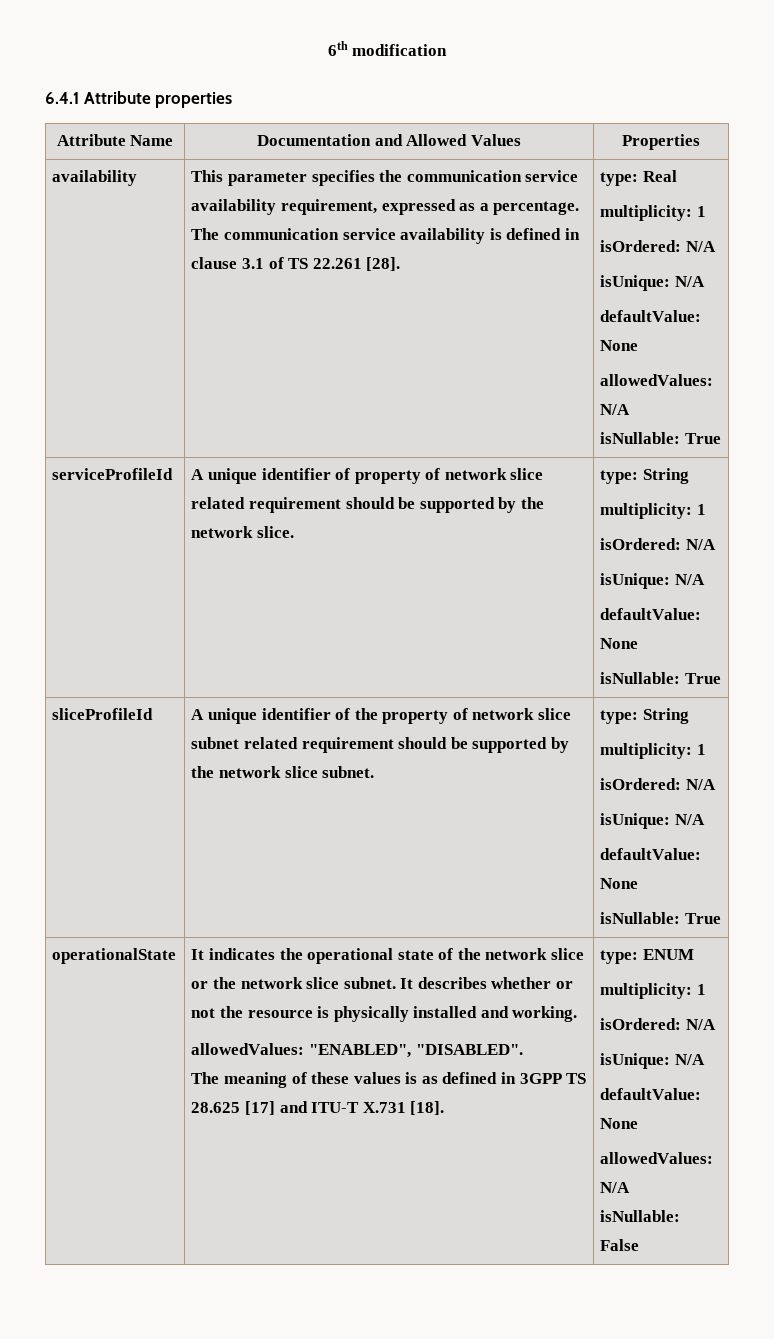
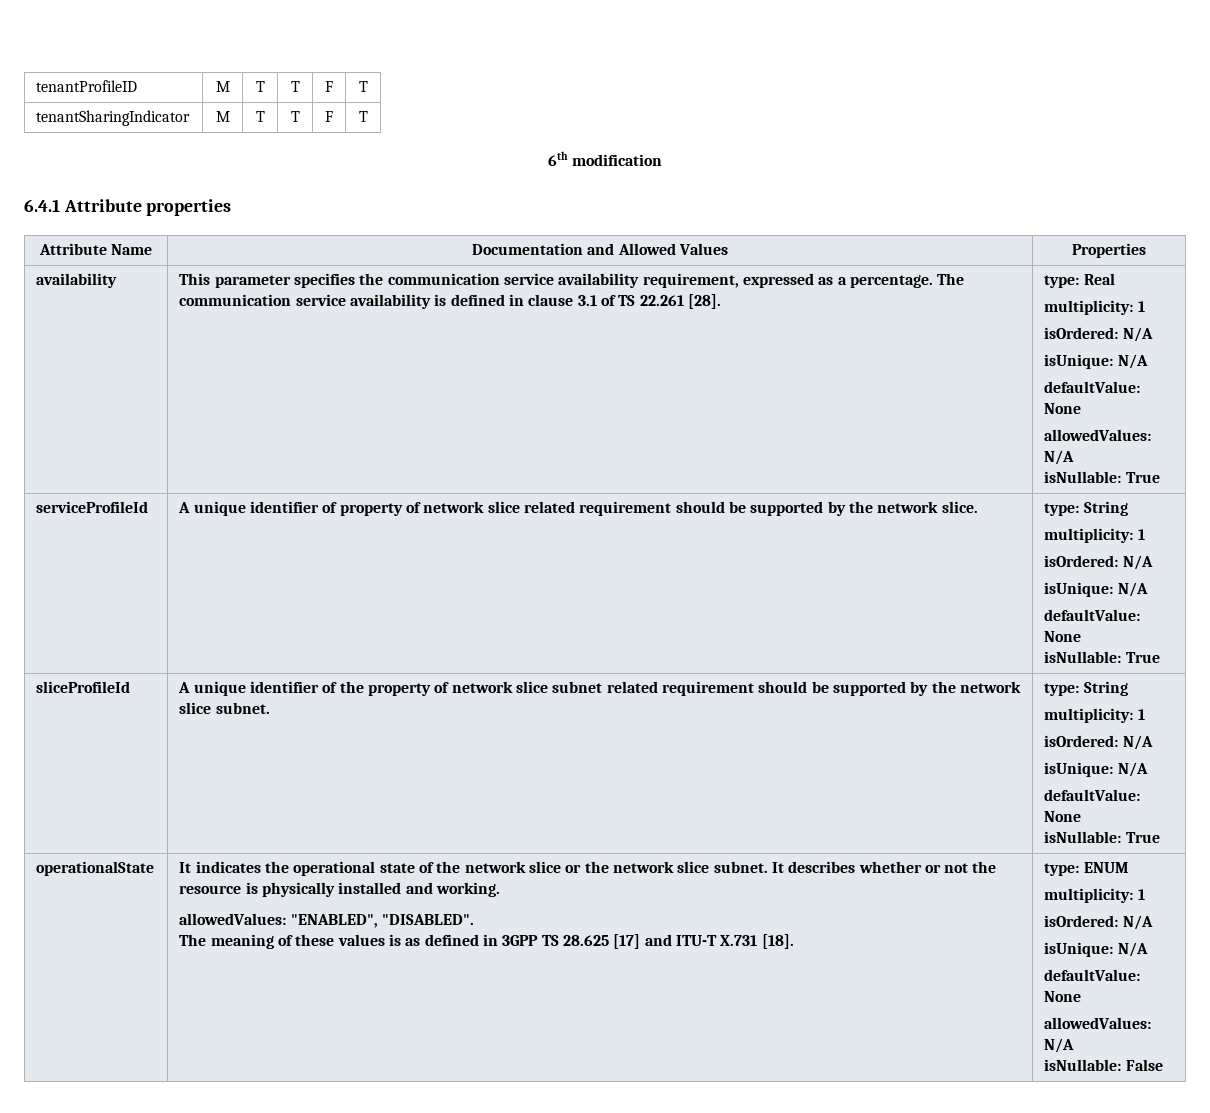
+ tenantProfileID | M | T | T | F | T
+ tenantSharingIndicator | M | T | T | F | T

